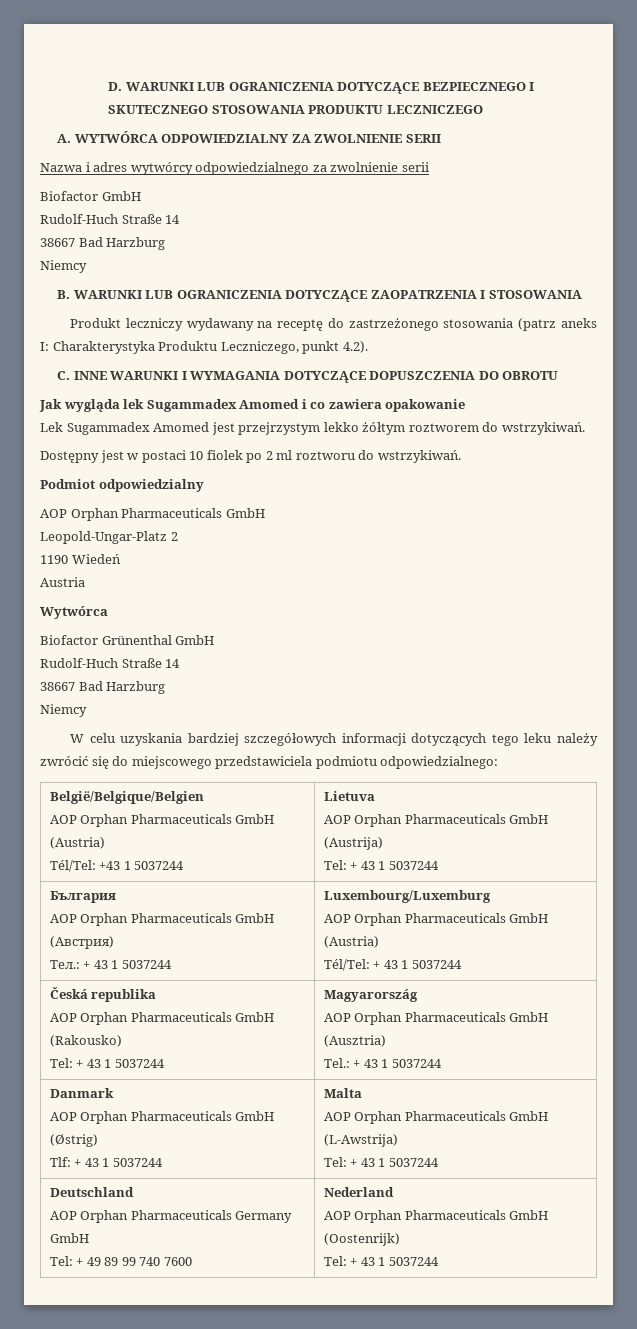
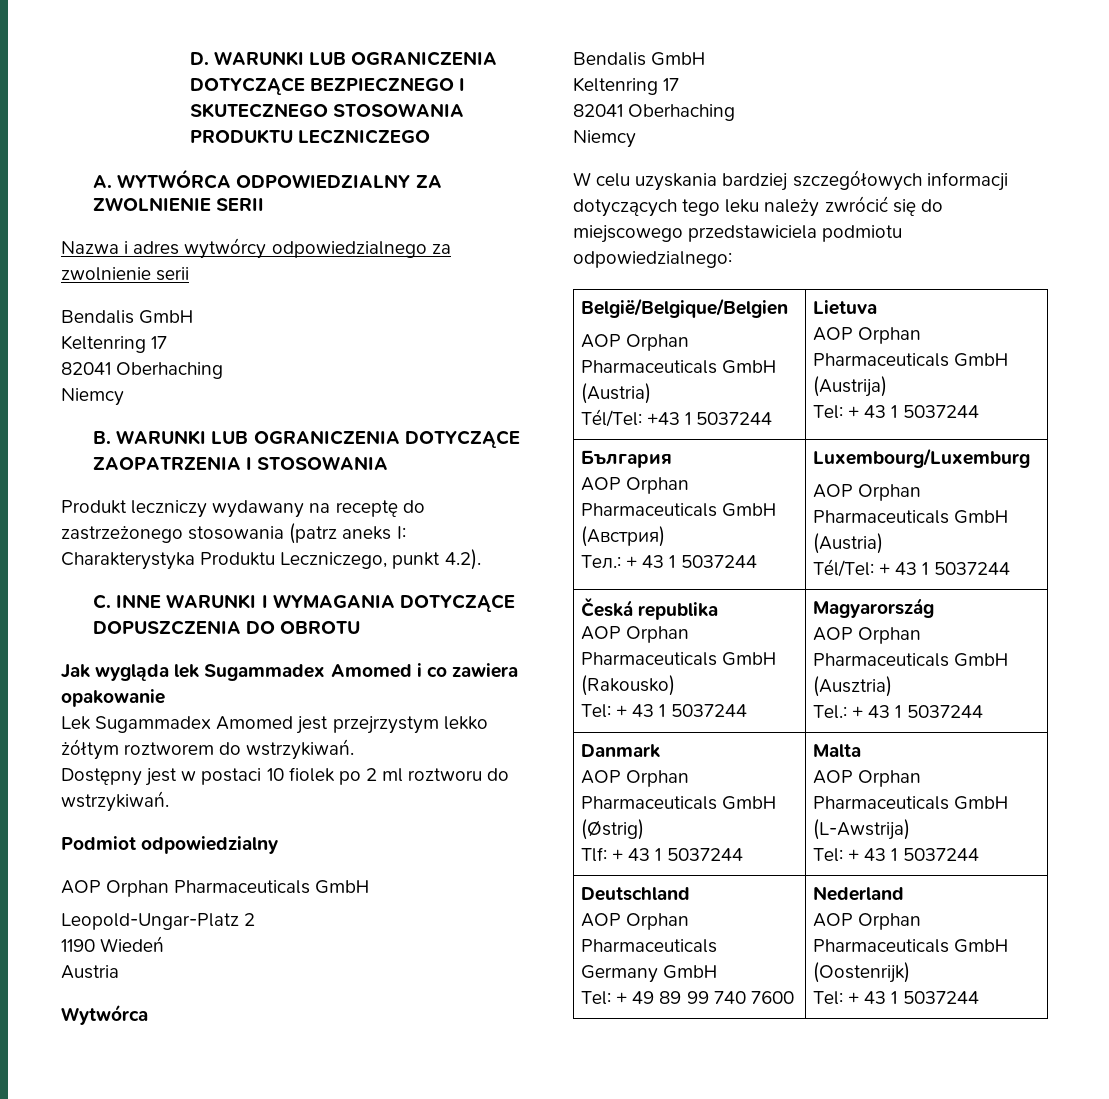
  Nazwa i adres wytwórcy odpowiedzialnego za zwolnienie serii
- Biofactor GmbH
- Rudolf-Huch Straße 14
- 38667 Bad Harzburg
+ Bendalis GmbH
+ Keltenring 17
+ 82041 Oberhaching
  Wytwórca
- Biofactor Grünenthal GmbH
- Rudolf-Huch Straße 14
- 38667 Bad Harzburg
+ Bendalis GmbH
+ Keltenring 17
+ 82041 Oberhaching

